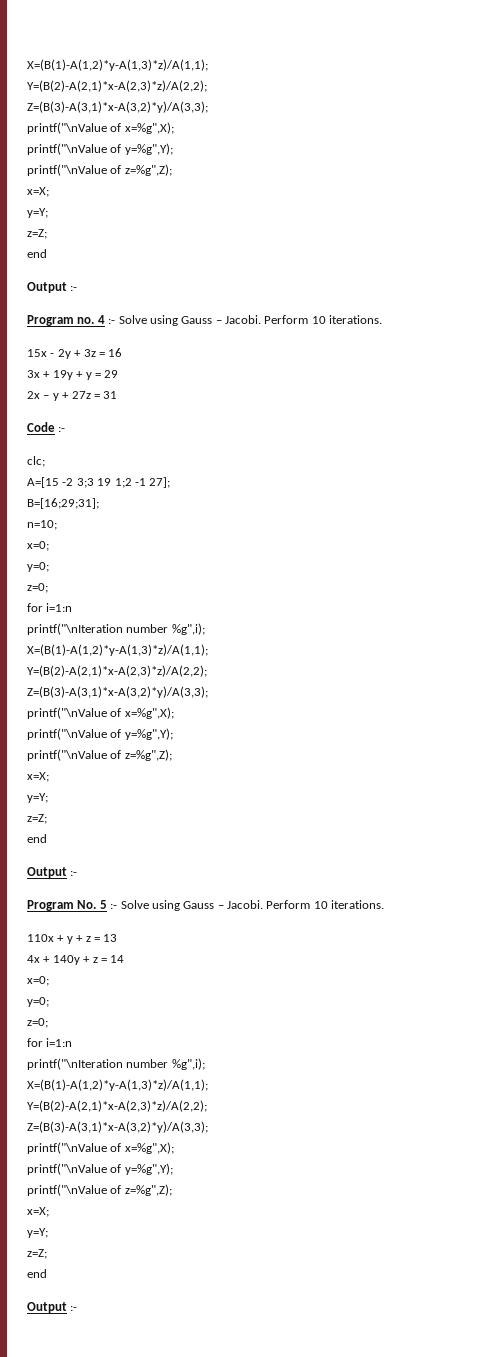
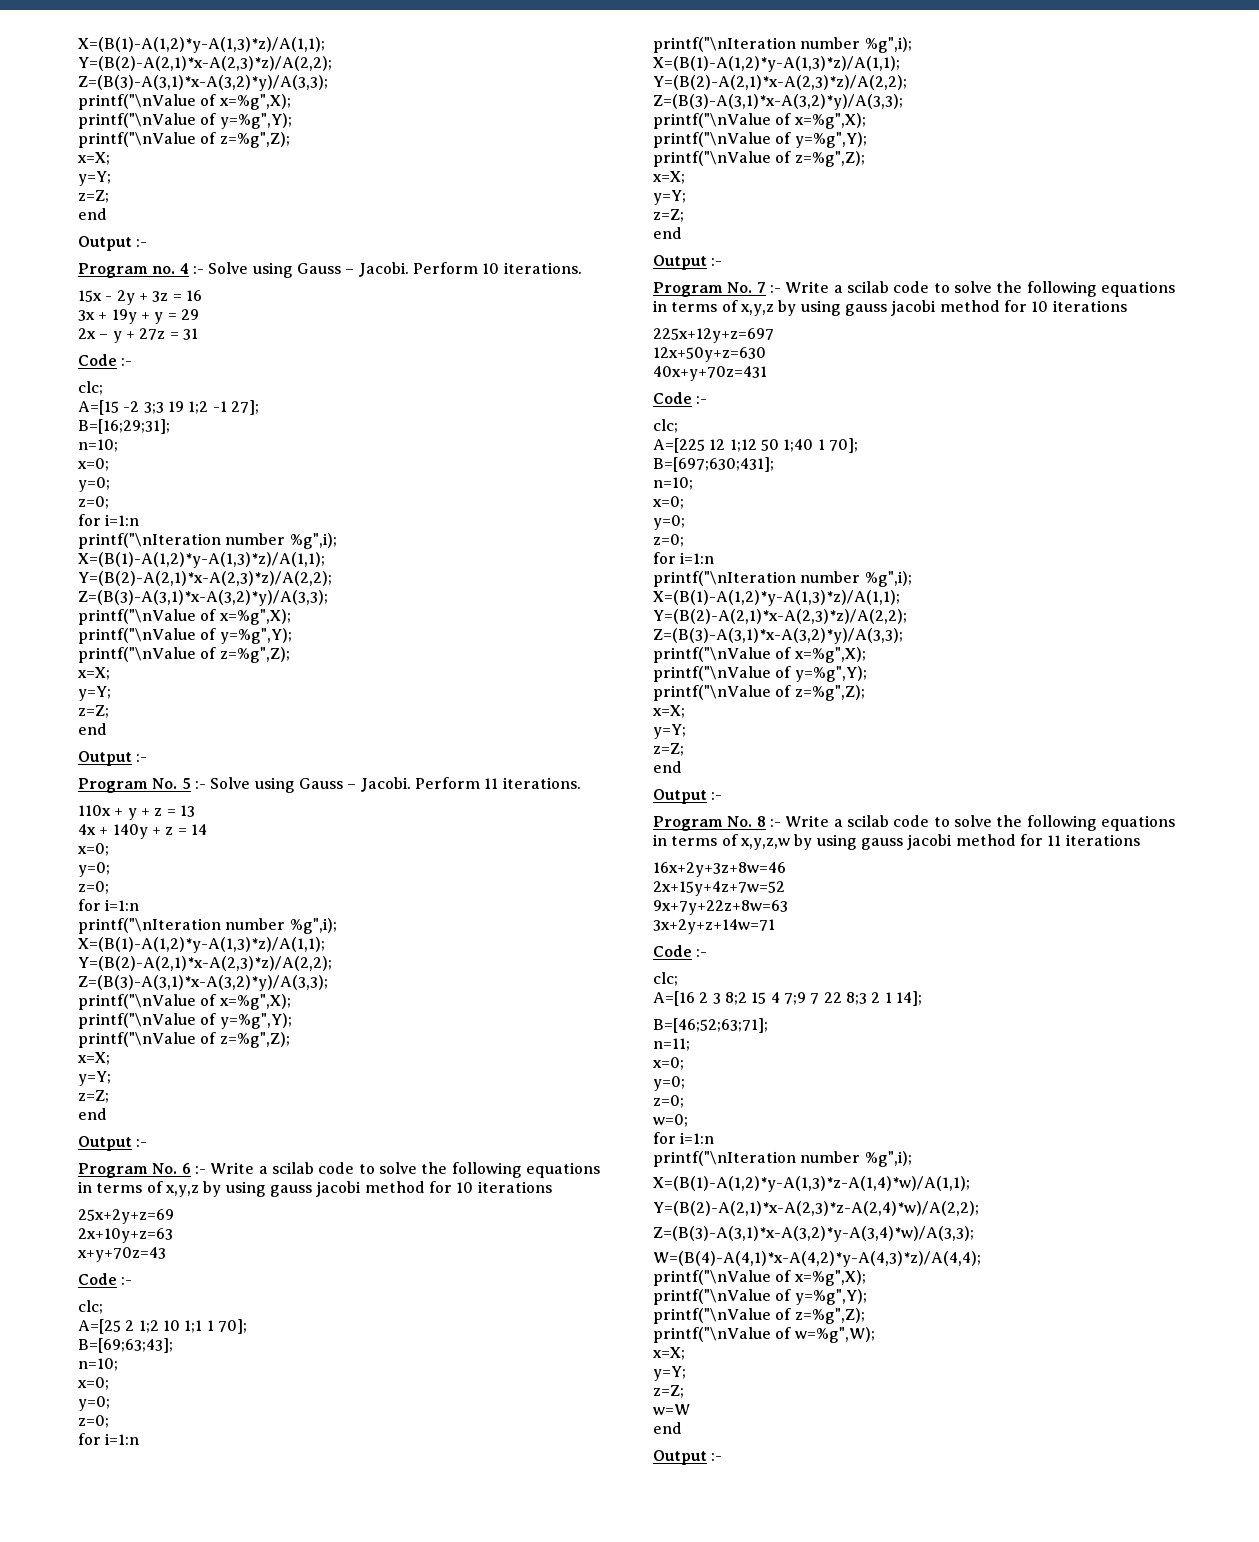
- Program No. 5 :- Solve using Gauss – Jacobi. Perform 10 iterations.
+ Program No. 5 :- Solve using Gauss – Jacobi. Perform 11 iterations.
+ Program No. 6 :- Write a scilab code to solve the following equations in terms of x,y,z by using gauss jacobi method for 10 iterations
+ 25x+2y+z=69
+ 2x+10y+z=63
+ x+y+70z=43
+ Code :-
+ clc;
+ A=[25 2 1;2 10 1;1 1 70];
+ B=[69;63;43];
+ n=10;
+ x=0;
+ y=0;
+ z=0;
+ for i=1:n
+ printf("\nIteration number %g",i);
+ X=(B(1)-A(1,2)*y-A(1,3)*z)/A(1,1);
+ Y=(B(2)-A(2,1)*x-A(2,3)*z)/A(2,2);
+ Z=(B(3)-A(3,1)*x-A(3,2)*y)/A(3,3);
+ printf("\nValue of x=%g",X);
+ printf("\nValue of y=%g",Y);
+ printf("\nValue of z=%g",Z);
+ x=X;
+ y=Y;
+ z=Z;
+ end
+ Output :-
+ Program No. 7 :- Write a scilab code to solve the following equations in terms of x,y,z by using gauss jacobi method for 10 iterations
+ 225x+12y+z=697
+ 12x+50y+z=630
+ 40x+y+70z=431
+ Code :-
+ clc;
+ A=[225 12 1;12 50 1;40 1 70];
+ B=[697;630;431];
+ n=10;
+ x=0;
+ y=0;
+ z=0;
+ for i=1:n
+ printf("\nIteration number %g",i);
+ X=(B(1)-A(1,2)*y-A(1,3)*z)/A(1,1);
+ Y=(B(2)-A(2,1)*x-A(2,3)*z)/A(2,2);
+ Z=(B(3)-A(3,1)*x-A(3,2)*y)/A(3,3);
+ printf("\nValue of x=%g",X);
+ printf("\nValue of y=%g",Y);
+ printf("\nValue of z=%g",Z);
+ x=X;
+ y=Y;
+ z=Z;
+ end
+ Output :-
+ Program No. 8 :- Write a scilab code to solve the following equations in terms of x,y,z,w by using gauss jacobi method for 11 iterations
+ 16x+2y+3z+8w=46
+ 2x+15y+4z+7w=52
+ 9x+7y+22z+8w=63
+ 3x+2y+z+14w=71
+ Code :-
+ clc;
+ A=[16 2 3 8;2 15 4 7;9 7 22 8;3 2 1 14];
+ B=[46;52;63;71];
+ n=11;
+ x=0;
+ y=0;
+ z=0;
+ w=0;
+ for i=1:n
+ printf("\nIteration number %g",i);
+ X=(B(1)-A(1,2)*y-A(1,3)*z-A(1,4)*w)/A(1,1);
+ Y=(B(2)-A(2,1)*x-A(2,3)*z-A(2,4)*w)/A(2,2);
+ Z=(B(3)-A(3,1)*x-A(3,2)*y-A(3,4)*w)/A(3,3);
+ W=(B(4)-A(4,1)*x-A(4,2)*y-A(4,3)*z)/A(4,4);
+ printf("\nValue of x=%g",X);
+ printf("\nValue of y=%g",Y);
+ printf("\nValue of z=%g",Z);
+ printf("\nValue of w=%g",W);
+ x=X;
+ y=Y;
+ z=Z;
+ w=W
+ end
+ Output :-

